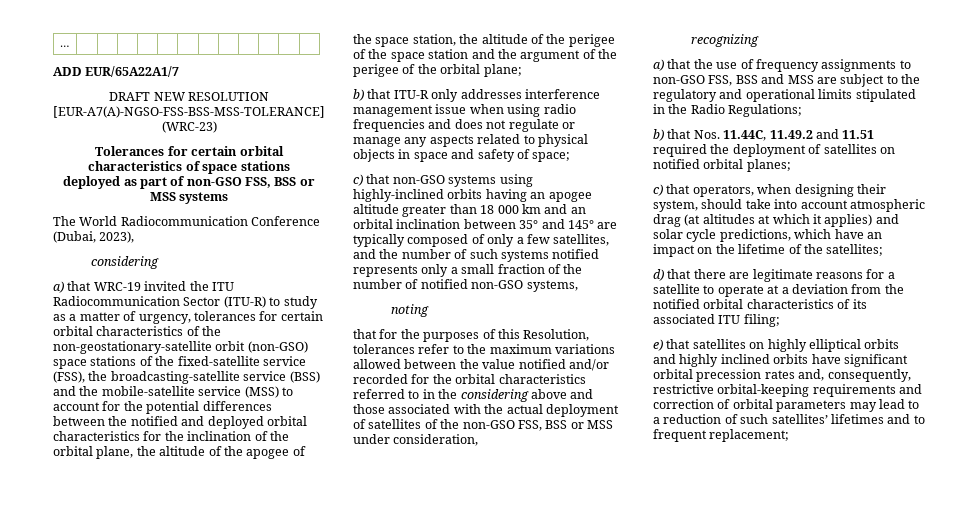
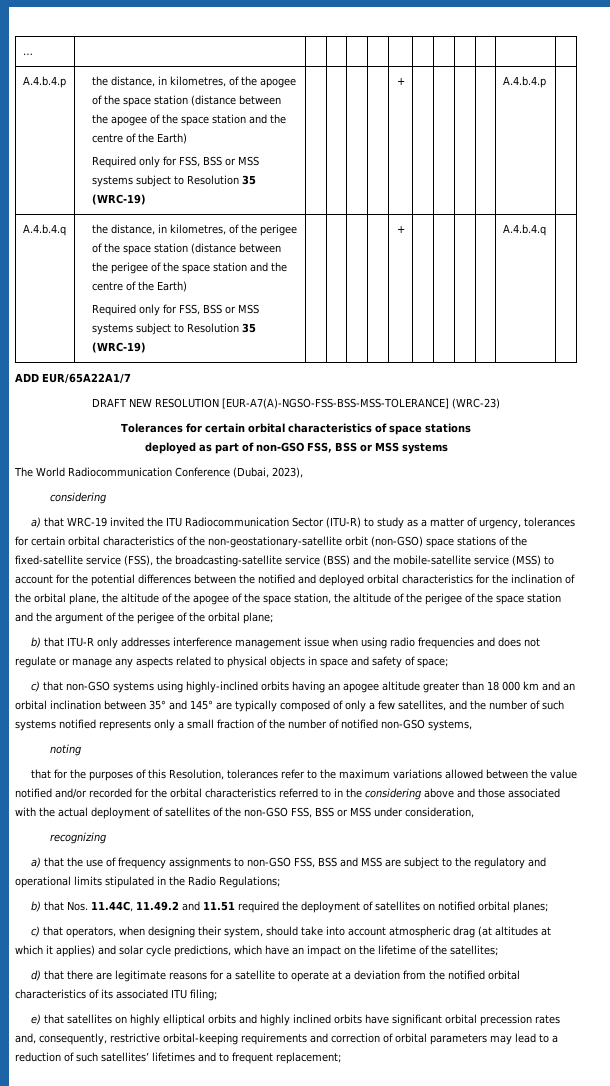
+ A.4.b.4.p | the distance, in kilometres, of the apogee of the space station (distance between the apogee of the space station and the centre of the Earth)
+ Required only for FSS, BSS or MSS systems subject to Resolution 35 (WRC-19) | | | | | + | | | | | A.4.b.4.p |
+ A.4.b.4.q | the distance, in kilometres, of the perigee of the space station (distance between the perigee of the space station and the centre of the Earth)
+ Required only for FSS, BSS or MSS systems subject to Resolution 35 (WRC-19) | | | | | + | | | | | A.4.b.4.q

